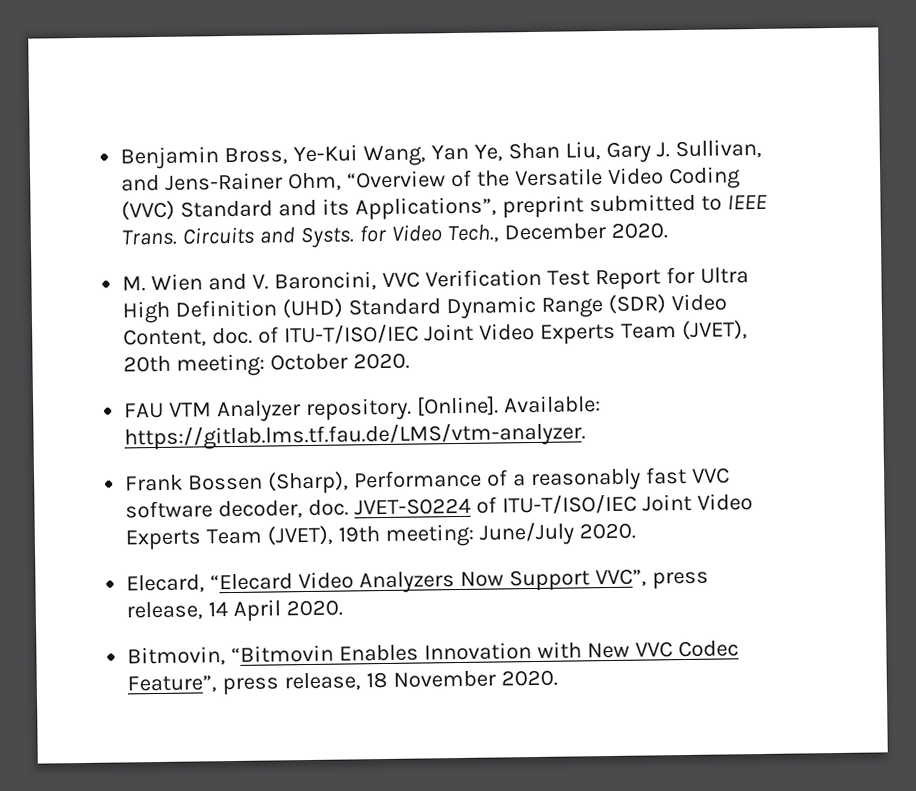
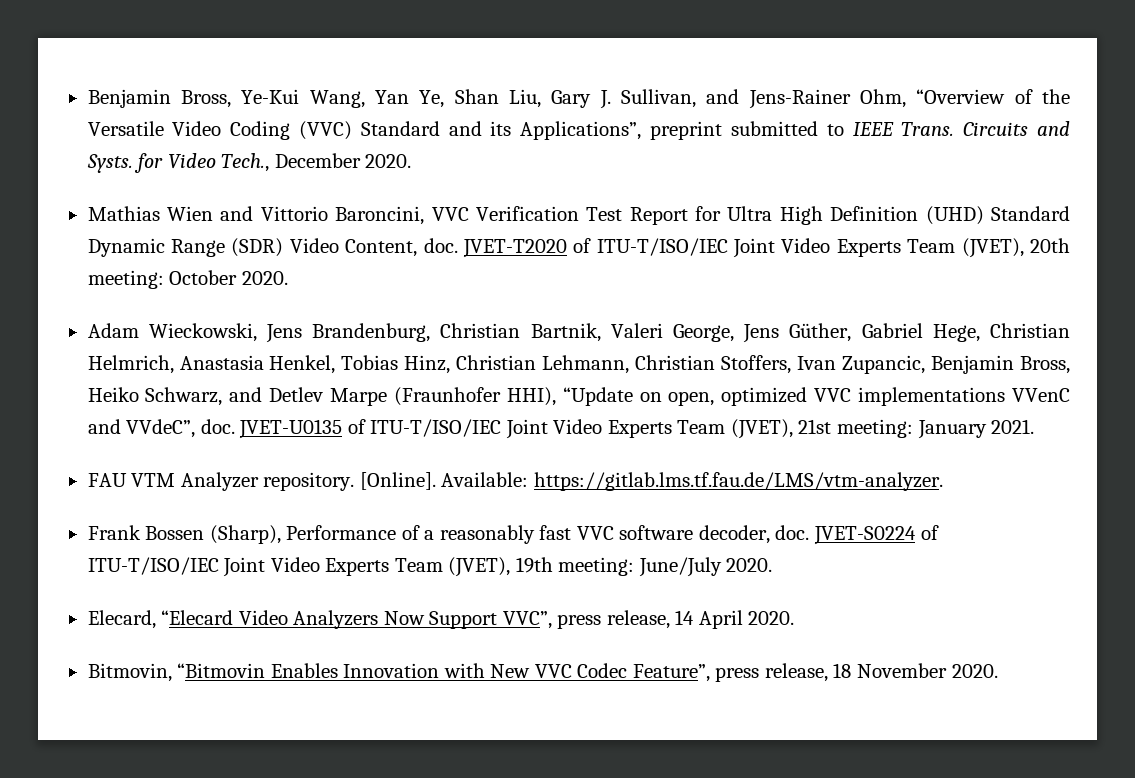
- M. Wien and V. Baroncini, VVC Verification Test Report for Ultra High Definition (UHD) Standard Dynamic Range (SDR) Video Content, doc. of ITU-T/ISO/IEC Joint Video Experts Team (JVET), 20th meeting: October 2020.
+ Mathias Wien and Vittorio Baroncini, VVC Verification Test Report for Ultra High Definition (UHD) Standard Dynamic Range (SDR) Video Content, doc. JVET-T2020 of ITU-T/ISO/IEC Joint Video Experts Team (JVET), 20th meeting: October 2020.
+ Adam Wieckowski, Jens Brandenburg, Christian Bartnik, Valeri George, Jens Güther, Gabriel Hege, Christian Helmrich, Anastasia Henkel, Tobias Hinz, Christian Lehmann, Christian Stoffers, Ivan Zupancic, Benjamin Bross, Heiko Schwarz, and Detlev Marpe (Fraunhofer HHI), “Update on open, optimized VVC implementations VVenC and VVdeC”, doc. JVET-U0135 of ITU-T/ISO/IEC Joint Video Experts Team (JVET), 21st meeting: January 2021.

